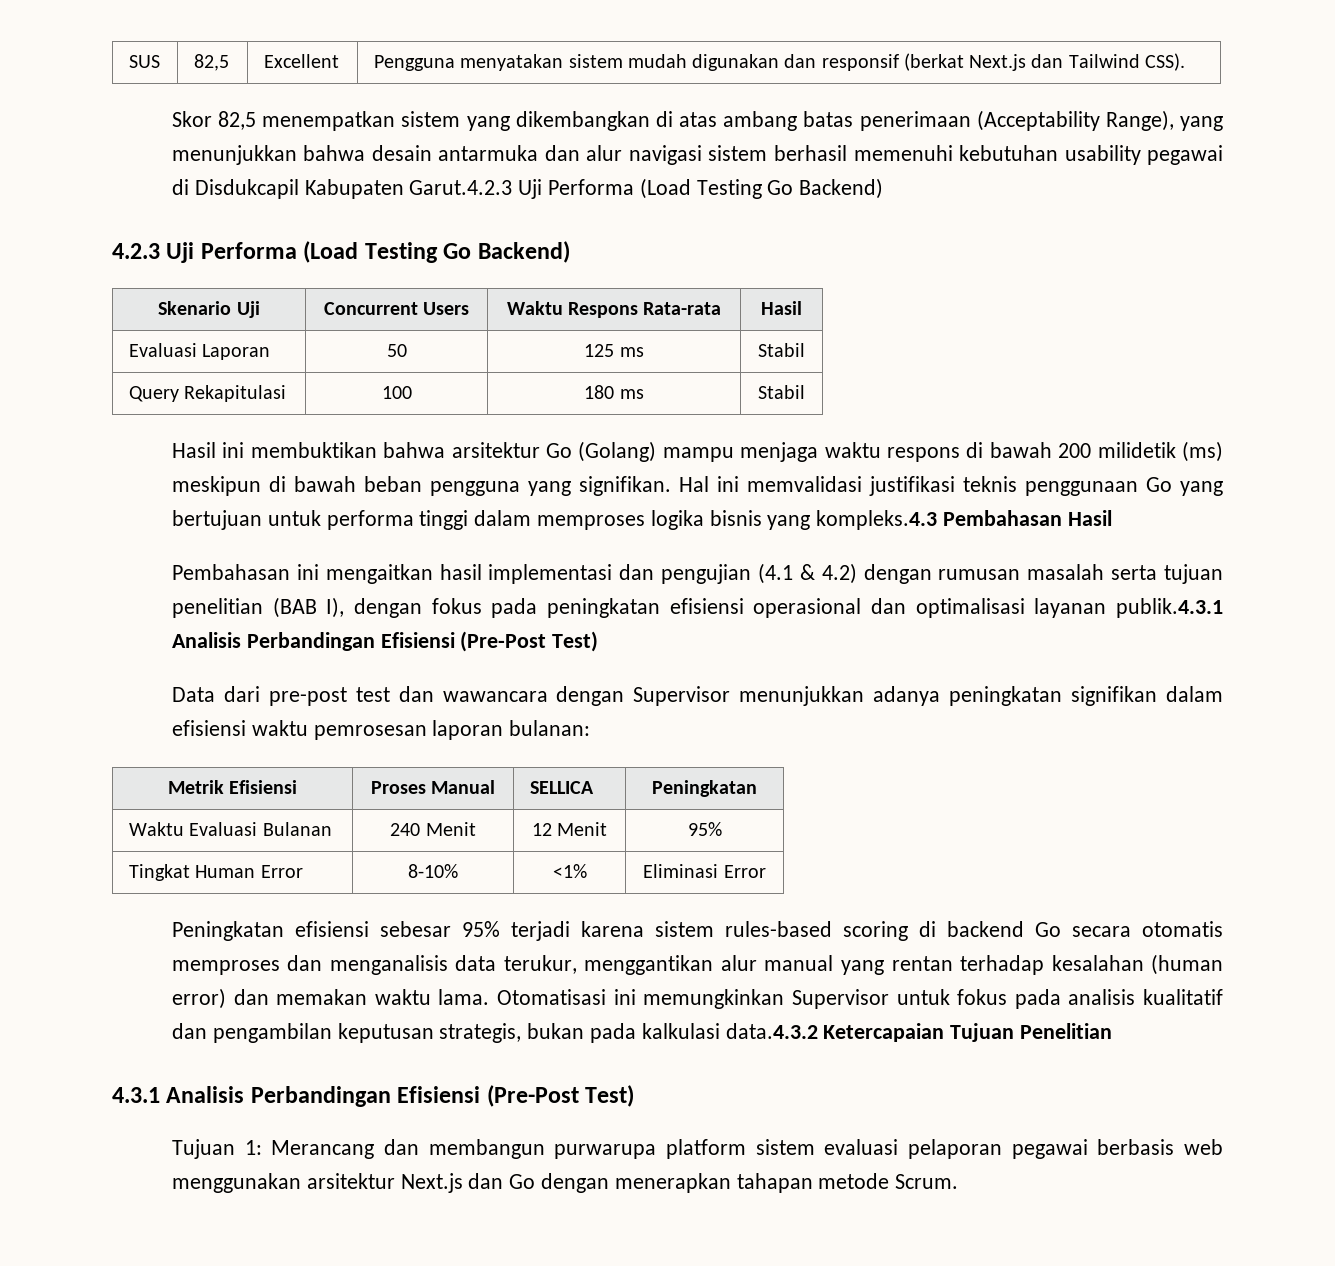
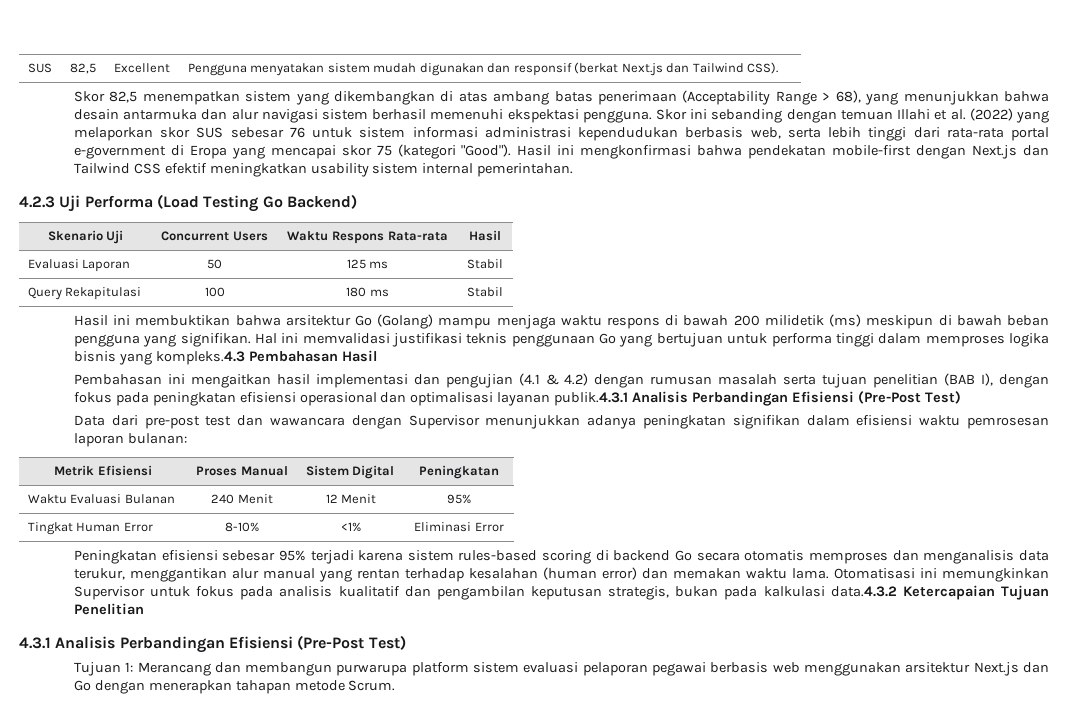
- Skor 82,5 menempatkan sistem yang dikembangkan di atas ambang batas penerimaan (Acceptability Range), yang menunjukkan bahwa desain antarmuka dan alur navigasi sistem berhasil memenuhi kebutuhan usability pegawai di Disdukcapil Kabupaten Garut.4.2.3 Uji Performa (Load Testing Go Backend)
+ Skor 82,5 menempatkan sistem yang dikembangkan di atas ambang batas penerimaan (Acceptability Range > 68), yang menunjukkan bahwa desain antarmuka dan alur navigasi sistem berhasil memenuhi ekspektasi pengguna. Skor ini sebanding dengan temuan Illahi et al. (2022) yang melaporkan skor SUS sebesar 76 untuk sistem informasi administrasi kependudukan berbasis web, serta lebih tinggi dari rata-rata portal e-government di Eropa yang mencapai skor 75 (kategori "Good"). Hasil ini mengkonfirmasi bahwa pendekatan mobile-first dengan Next.js dan Tailwind CSS efektif meningkatkan usability sistem internal pemerintahan.
- Metrik Efisiensi | Proses Manual | SELLICA | Peningkatan
+ Metrik Efisiensi | Proses Manual | Sistem Digital | Peningkatan

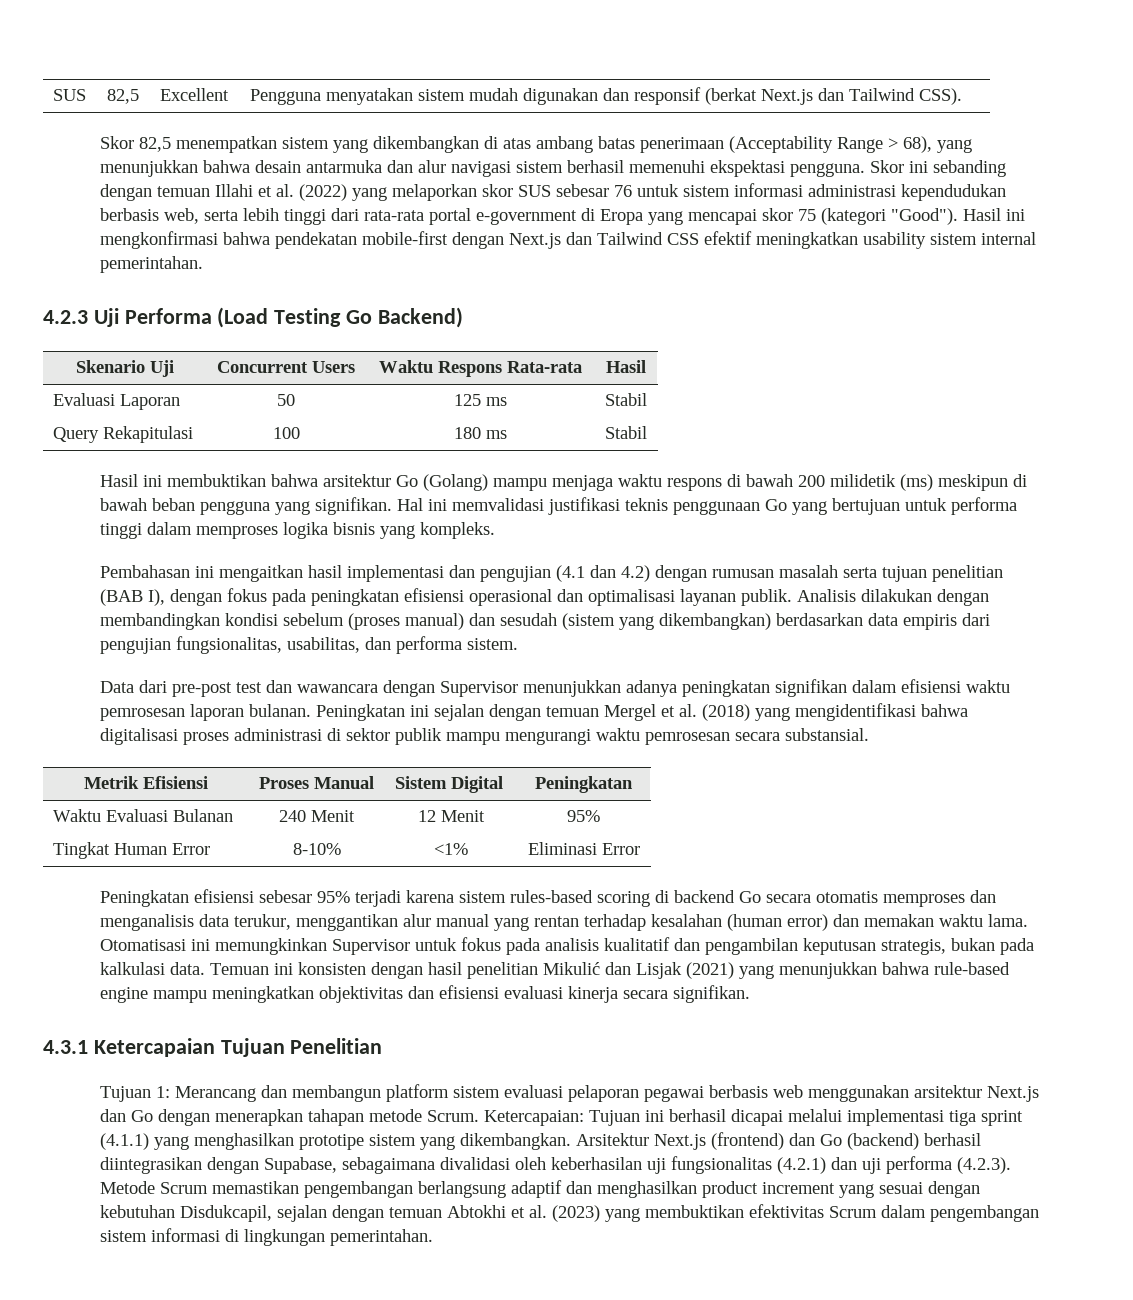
- Hal ini memvalidasi justifikasi teknis penggunaan Go yang bertujuan untuk performa tinggi dalam memproses logika bisnis yang kompleks.4.3 Pembahasan Hasil
+ Hal ini memvalidasi justifikasi teknis penggunaan Go yang bertujuan untuk performa tinggi dalam memproses logika bisnis yang kompleks.
- Pembahasan ini mengaitkan hasil implementasi dan pengujian (4.1 & 4.2) dengan rumusan masalah serta tujuan penelitian (BAB I), dengan fokus pada peningkatan efisiensi operasional dan optimalisasi layanan publik.4.3.1 Analisis Perbandingan Efisiensi (Pre-Post Test)
+ Pembahasan ini mengaitkan hasil implementasi dan pengujian (4.1 dan 4.2) dengan rumusan masalah serta tujuan penelitian (BAB I), dengan fokus pada peningkatan efisiensi operasional dan optimalisasi layanan publik. Analisis dilakukan dengan membandingkan kondisi sebelum (proses manual) dan sesudah (sistem yang dikembangkan) berdasarkan data empiris dari pengujian fungsionalitas, usabilitas, dan performa sistem.
- Data dari pre-post test dan wawancara dengan Supervisor menunjukkan adanya peningkatan signifikan dalam efisiensi waktu pemrosesan laporan bulanan:
+ Data dari pre-post test dan wawancara dengan Supervisor menunjukkan adanya peningkatan signifikan dalam efisiensi waktu pemrosesan laporan bulanan. Peningkatan ini sejalan dengan temuan Mergel et al. (2018) yang mengidentifikasi bahwa digitalisasi proses administrasi di sektor publik mampu mengurangi waktu pemrosesan secara substansial.
- Otomatisasi ini memungkinkan Supervisor untuk fokus pada analisis kualitatif dan pengambilan keputusan strategis, bukan pada kalkulasi data.4.3.2 Ketercapaian Tujuan Penelitian
- 4.3.1 Analisis Perbandingan Efisiensi (Pre-Post Test)
+ Otomatisasi ini memungkinkan Supervisor untuk fokus pada analisis kualitatif dan pengambilan keputusan strategis, bukan pada kalkulasi data. Temuan ini konsisten dengan hasil penelitian Mikulić dan Lisjak (2021) yang menunjukkan bahwa rule-based engine mampu meningkatkan objektivitas dan efisiensi evaluasi kinerja secara signifikan.
+ 4.3.1 Ketercapaian Tujuan Penelitian
- Tujuan 1: Merancang dan membangun purwarupa platform sistem evaluasi pelaporan pegawai berbasis web menggunakan arsitektur Next.js dan Go dengan menerapkan tahapan metode Scrum.
+ Tujuan 1: Merancang dan membangun platform sistem evaluasi pelaporan pegawai berbasis web menggunakan arsitektur Next.js dan Go dengan menerapkan tahapan metode Scrum.
+ Ketercapaian: Tujuan ini berhasil dicapai melalui implementasi tiga sprint (4.1.1) yang menghasilkan prototipe sistem yang dikembangkan. Arsitektur Next.js (frontend) dan Go (backend) berhasil diintegrasikan dengan Supabase, sebagaimana divalidasi oleh keberhasilan uji fungsionalitas (4.2.1) dan uji performa (4.2.3). Metode Scrum memastikan pengembangan berlangsung adaptif dan menghasilkan product increment yang sesuai dengan kebutuhan Disdukcapil, sejalan dengan temuan Abtokhi et al. (2023) yang membuktikan efektivitas Scrum dalam pengembangan sistem informasi di lingkungan pemerintahan.

